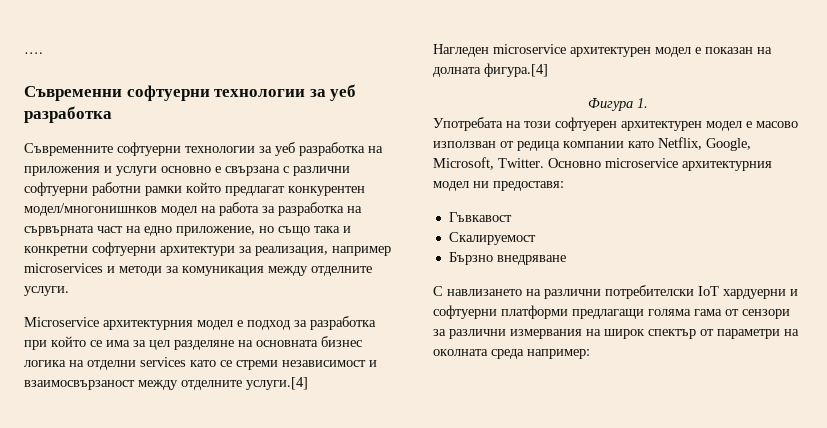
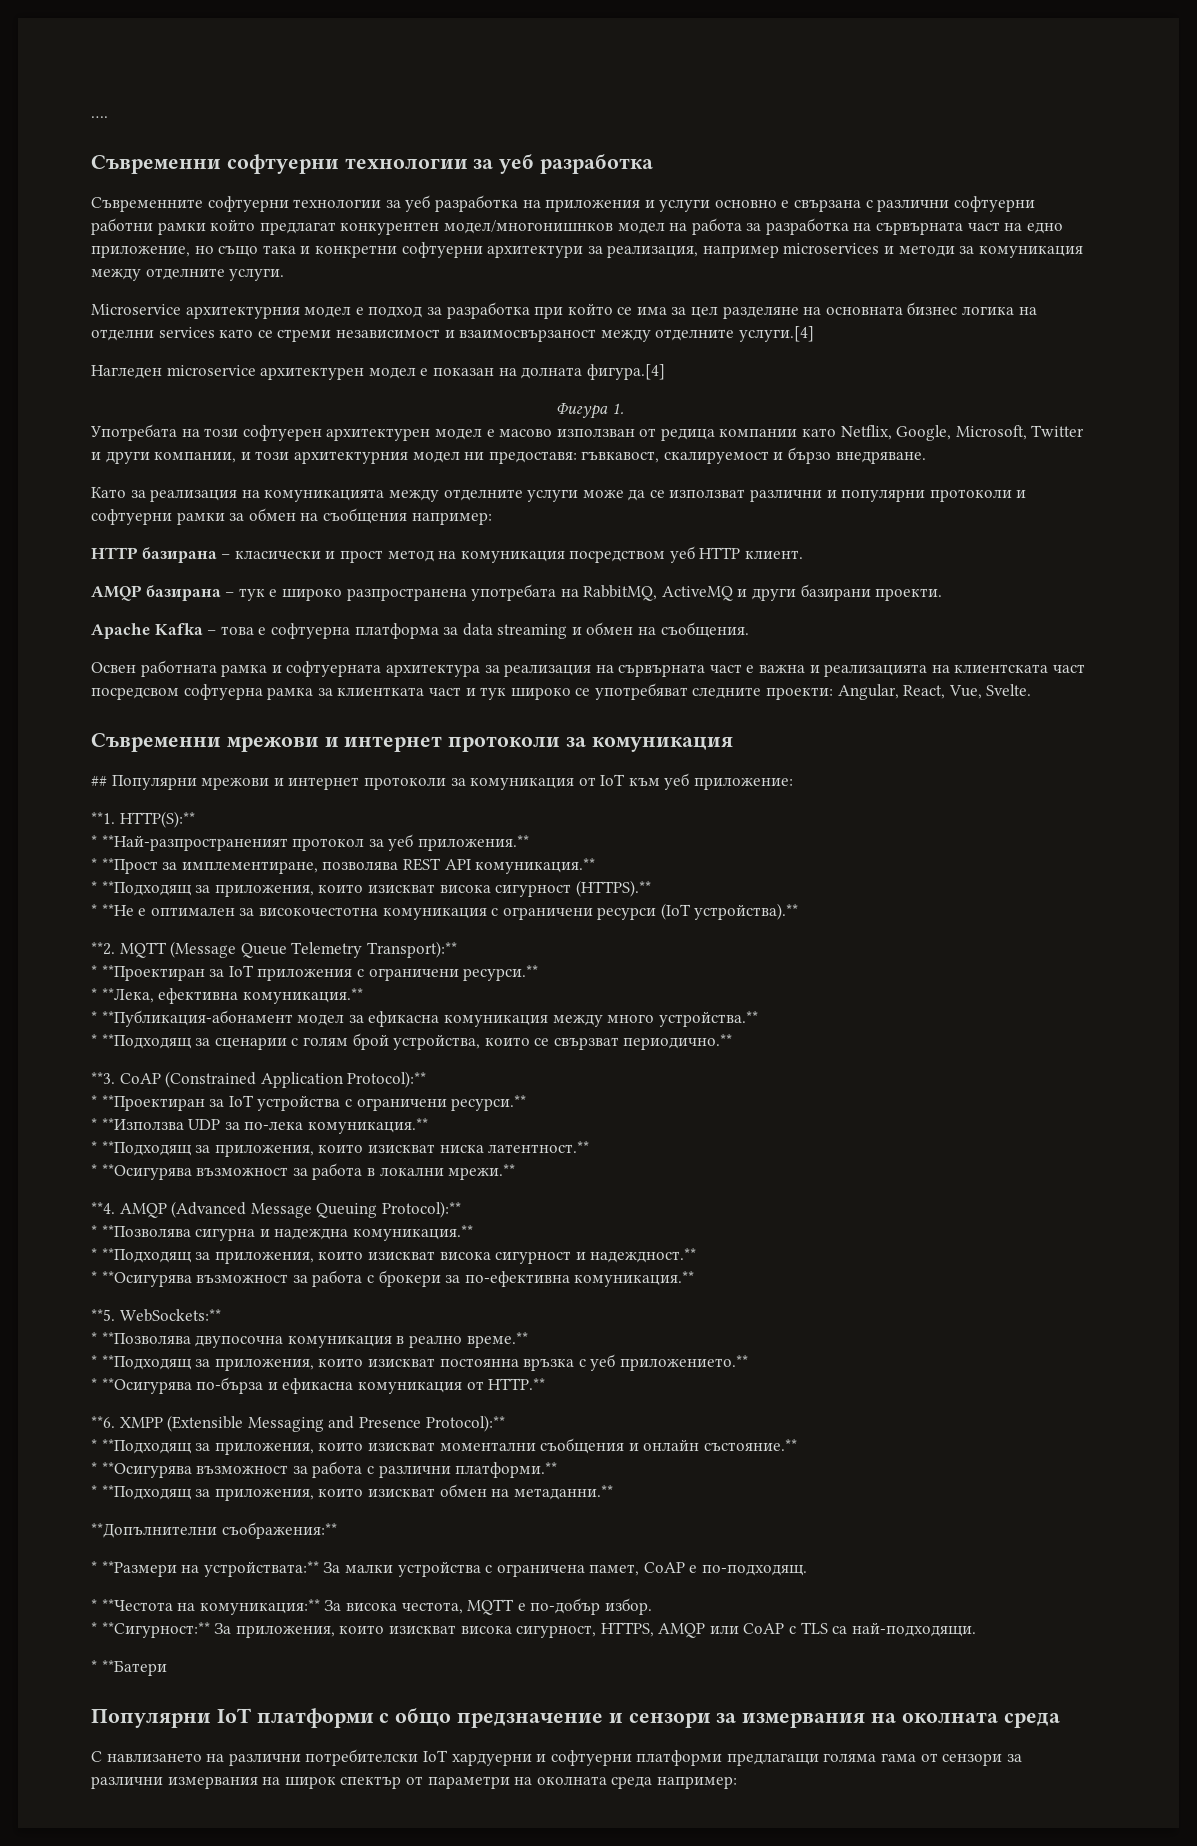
- Употребата на този софтуерен архитектурен модел е масово използван от редица компании като Netflix, Google, Microsoft, Twitter. Основно microservice архитектурния модел ни предоставя:
- Гъвкавост
- Скалируемост
- Бързно внедряване
+ Употребата на този софтуерен архитектурен модел е масово използван от редица компании като Netflix, Google, Microsoft, Twitter и други компании, и този архитектурния модел ни предоставя: гъвкавост, скалируемост и бързо внедряване.
+ Като за реализация на комуникацията между отделните услуги може да се използват различни и популярни протоколи и софтуерни рамки за обмен на съобщения например:
+ HTTP базирана – класически и прост метод на комуникация посредством уеб HTTP клиент.
+ AMQP базирана – тук е широко разпространена употребата на RabbitMQ, ActiveMQ и други базирани проекти.
+ Аpache Kafka – това е софтуерна платформа за data streaming и обмен на съобщения.
+ Освен работната рамка и софтуерната архитектура за реализация на сървърната част е важна и реализацията на клиентската част посредсвом софтуерна рамка за клиентката част и тук широко се употребяват следните проекти: Angular, React, Vue, Svelte.
+ Съвременни мрежови и интернет протоколи за комуникация
+ ## Популярни мрежови и интернет протоколи за комуникация от IoT към уеб приложение:
+ **1. HTTP(S):**
+ * **Най-разпространеният протокол за уеб приложения.**
+ * **Прост за имплементиране, позволява REST API комуникация.**
+ * **Подходящ за приложения, които изискват висока сигурност (HTTPS).**
+ * **Не е оптимален за високочестотна комуникация с ограничени ресурси (IoT устройства).**
+ **2. MQTT (Message Queue Telemetry Transport):**
+ * **Проектиран за IoT приложения с ограничени ресурси.**
+ * **Лека, ефективна комуникация.**
+ * **Публикация-абонамент модел за ефикасна комуникация между много устройства.**
+ * **Подходящ за сценарии с голям брой устройства, които се свързват периодично.**
+ **3. CoAP (Constrained Application Protocol):**
+ * **Проектиран за IoT устройства с ограничени ресурси.**
+ * **Използва UDP за по-лека комуникация.**
+ * **Подходящ за приложения, които изискват ниска латентност.**
+ * **Осигурява възможност за работа в локални мрежи.**
+ **4. AMQP (Advanced Message Queuing Protocol):**
+ * **Позволява сигурна и надеждна комуникация.**
+ * **Подходящ за приложения, които изискват висока сигурност и надеждност.**
+ * **Осигурява възможност за работа с брокери за по-ефективна комуникация.**
+ **5. WebSockets:**
+ * **Позволява двупосочна комуникация в реално време.**
+ * **Подходящ за приложения, които изискват постоянна връзка с уеб приложението.**
+ * **Осигурява по-бърза и ефикасна комуникация от HTTP.**
+ **6. XMPP (Extensible Messaging and Presence Protocol):**
+ * **Подходящ за приложения, които изискват моментални съобщения и онлайн състояние.**
+ * **Осигурява възможност за работа с различни платформи.**
+ * **Подходящ за приложения, които изискват обмен на метаданни.**
+ **Допълнителни съображения:**
+ * **Размери на устройствата:** За малки устройства с ограничена памет, CoAP е по-подходящ.
+ * **Честота на комуникация:** За висока честота, MQTT е по-добър избор.
+ * **Сигурност:** За приложения, които изискват висока сигурност, HTTPS, AMQP или CoAP с TLS са най-подходящи.
+ * **Батери
+ Популярни IoT платформи с общо предзначение и сензори за измервания на околната среда

